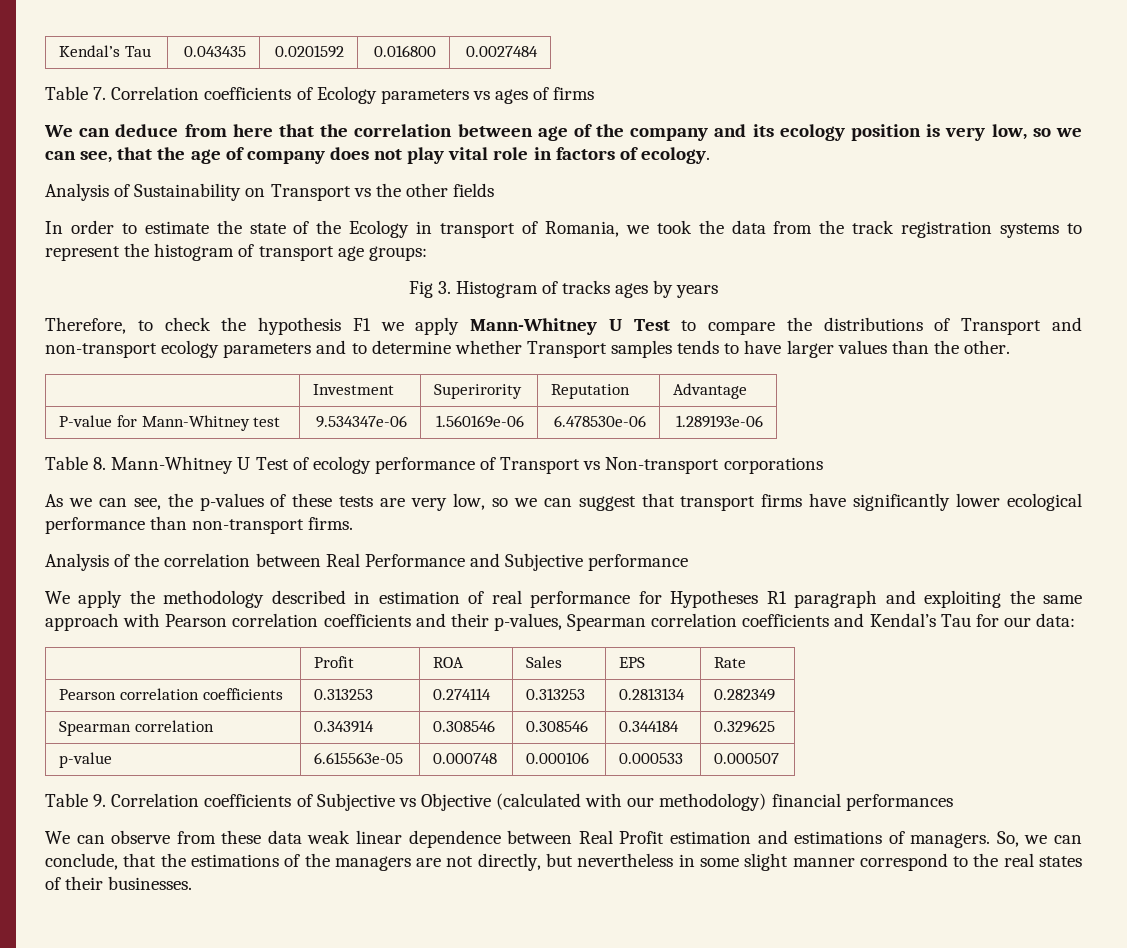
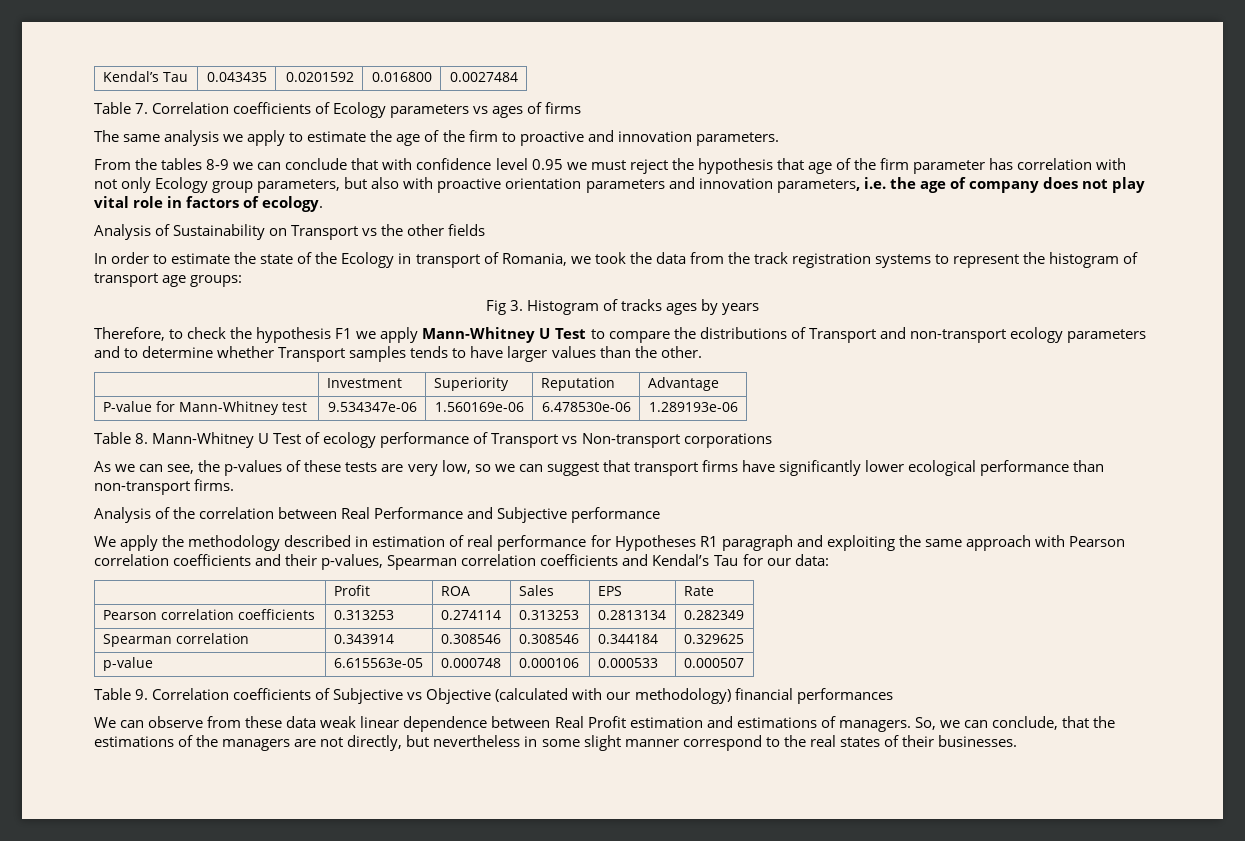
- We can deduce from here that the correlation between age of the company and its ecology position is very low, so we can see, that the age of company does not play vital role in factors of ecology.
+ The same analysis we apply to estimate the age of the firm to proactive and innovation parameters.
+ From the tables 8-9 we can conclude that with confidence level 0.95 we must reject the hypothesis that age of the firm parameter has correlation with not only Ecology group parameters, but also with proactive orientation parameters and innovation parameters, i.e. the age of company does not play vital role in factors of ecology.
- | Investment | Superirority | Reputation | Advantage
+ | Investment | Superiority | Reputation | Advantage

